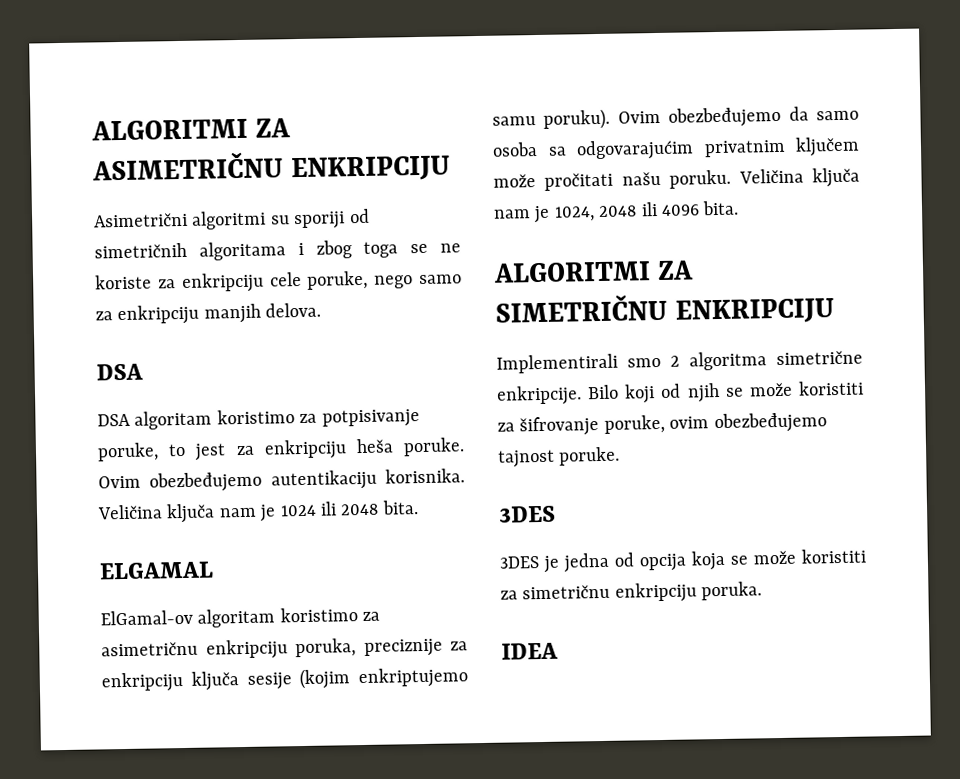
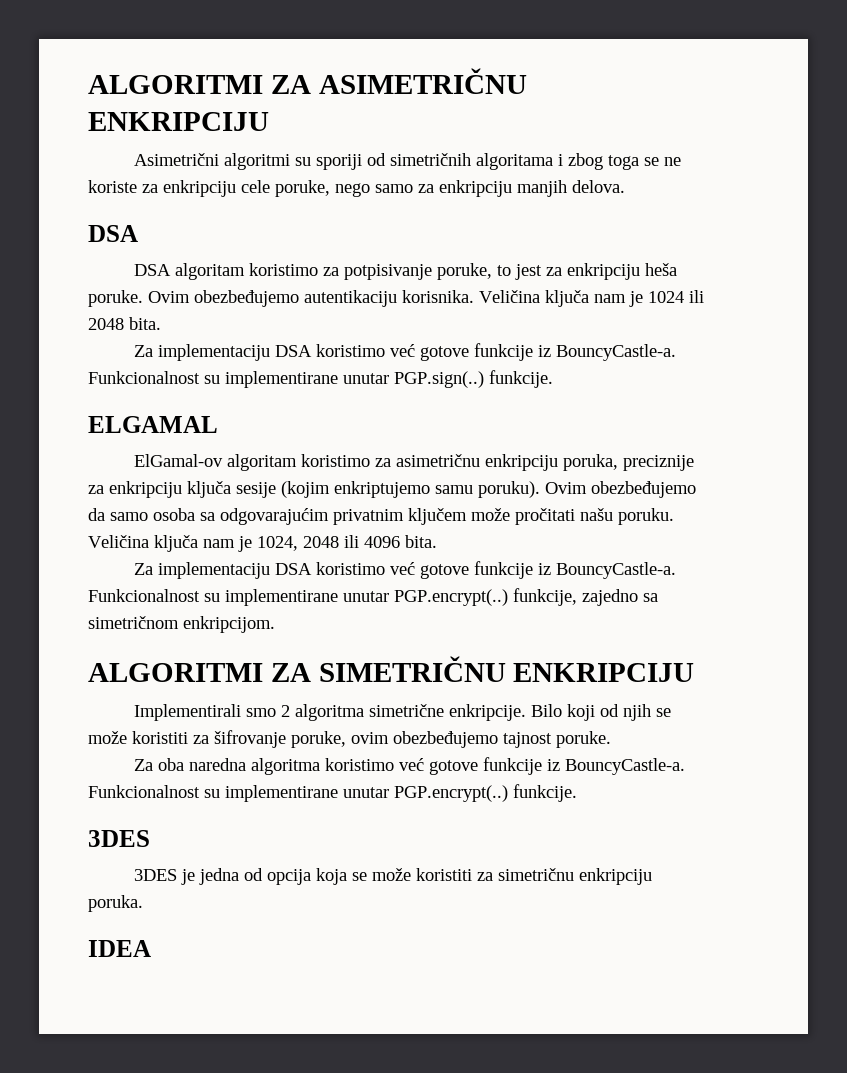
+ Za implementaciju DSA koristimo već gotove funkcije iz BouncyCastle-a. Funkcionalnost su implementirane unutar PGP.sign(..) funkcije.
+ Za implementaciju DSA koristimo već gotove funkcije iz BouncyCastle-a. Funkcionalnost su implementirane unutar PGP.encrypt(..) funkcije, zajedno sa simetričnom enkripcijom.
+ Za oba naredna algoritma koristimo već gotove funkcije iz BouncyCastle-a. Funkcionalnost su implementirane unutar PGP.encrypt(..) funkcije.

